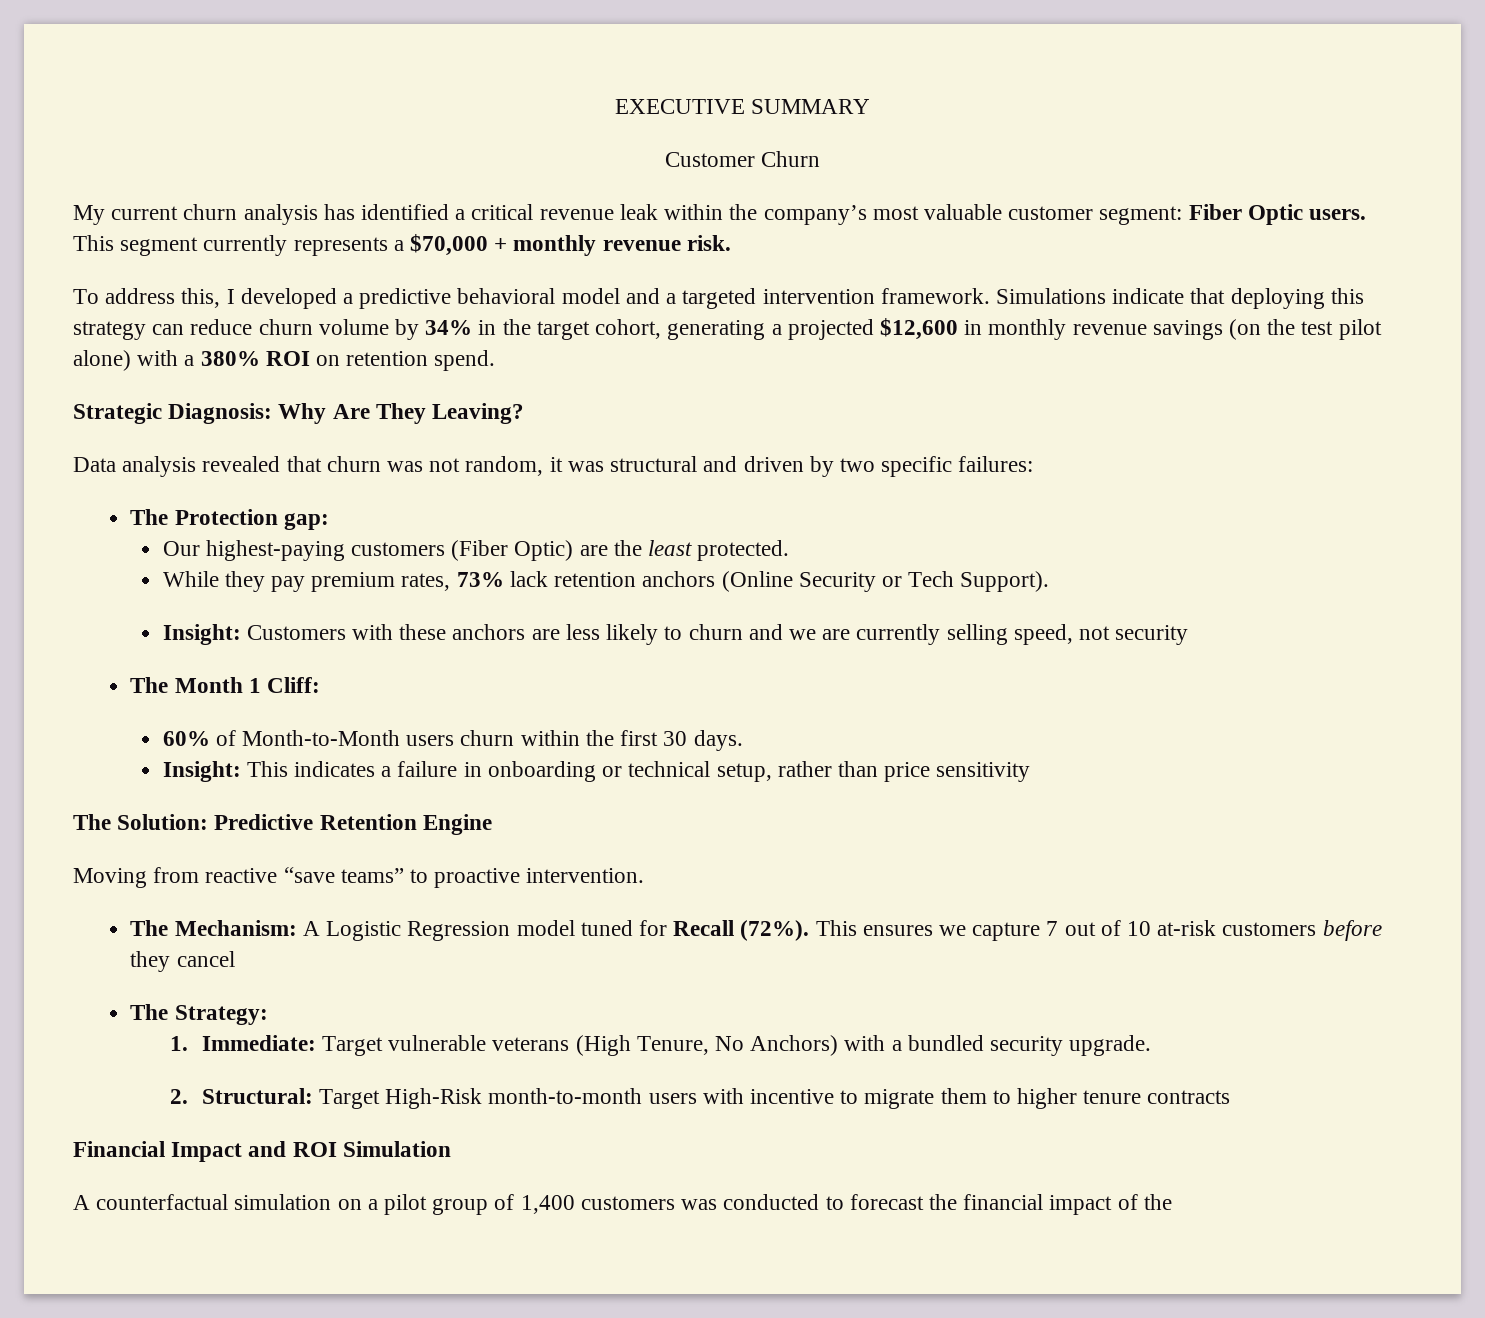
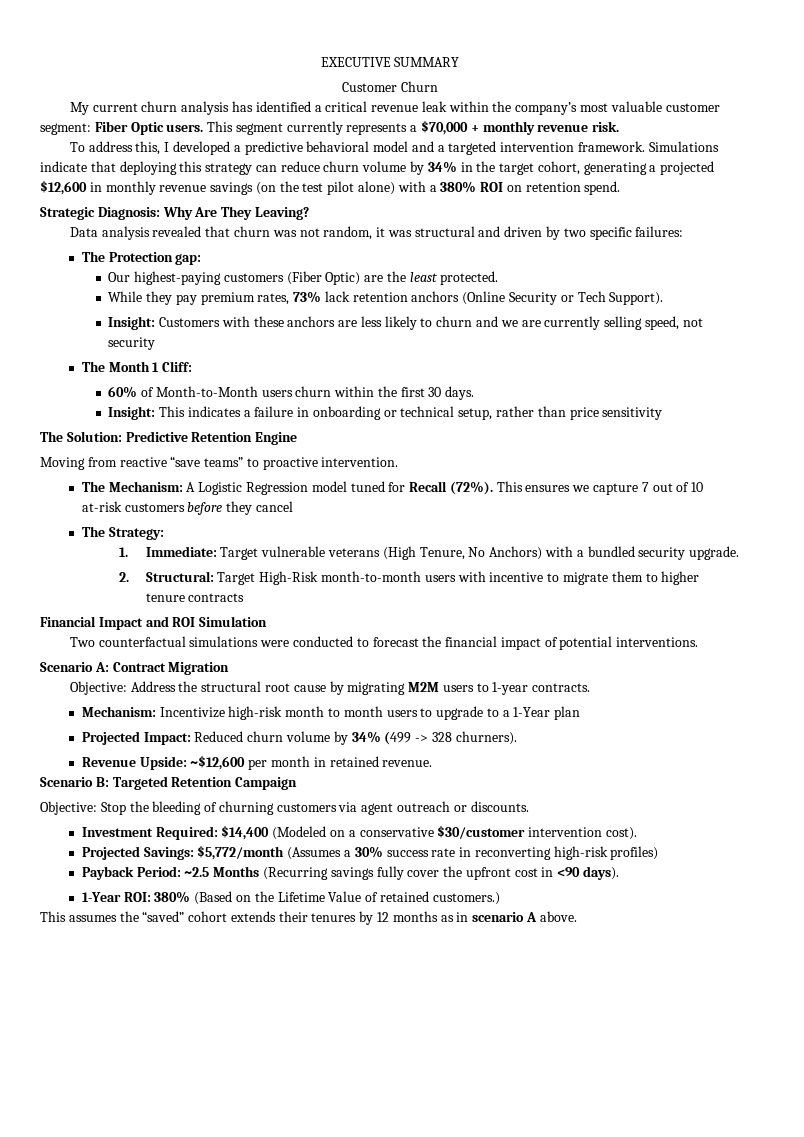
- A counterfactual simulation on a pilot group of 1,400 customers was conducted to forecast the financial impact of the
+ Two counterfactual simulations were conducted to forecast the financial impact of potential interventions.
+ Scenario A: Contract Migration
+ Objective: Address the structural root cause by migrating M2M users to 1-year contracts.
+ Mechanism: Incentivize high-risk month to month users to upgrade to a 1-Year plan
+ Projected Impact: Reduced churn volume by 34% (499 -> 328 churners).
+ Revenue Upside: ~$12,600 per month in retained revenue.
+ Scenario B: Targeted Retention Campaign
+ Objective: Stop the bleeding of churning customers via agent outreach or discounts.
+ Investment Required: $14,400 (Modeled on a conservative $30/customer intervention cost).
+ Projected Savings: $5,772/month (Assumes a 30% success rate in reconverting high-risk profiles)
+ Payback Period: ~2.5 Months (Recurring savings fully cover the upfront cost in <90 days).
+ 1-Year ROI: 380% (Based on the Lifetime Value of retained customers.)
+ This assumes the “saved” cohort extends their tenures by 12 months as in scenario A above.

